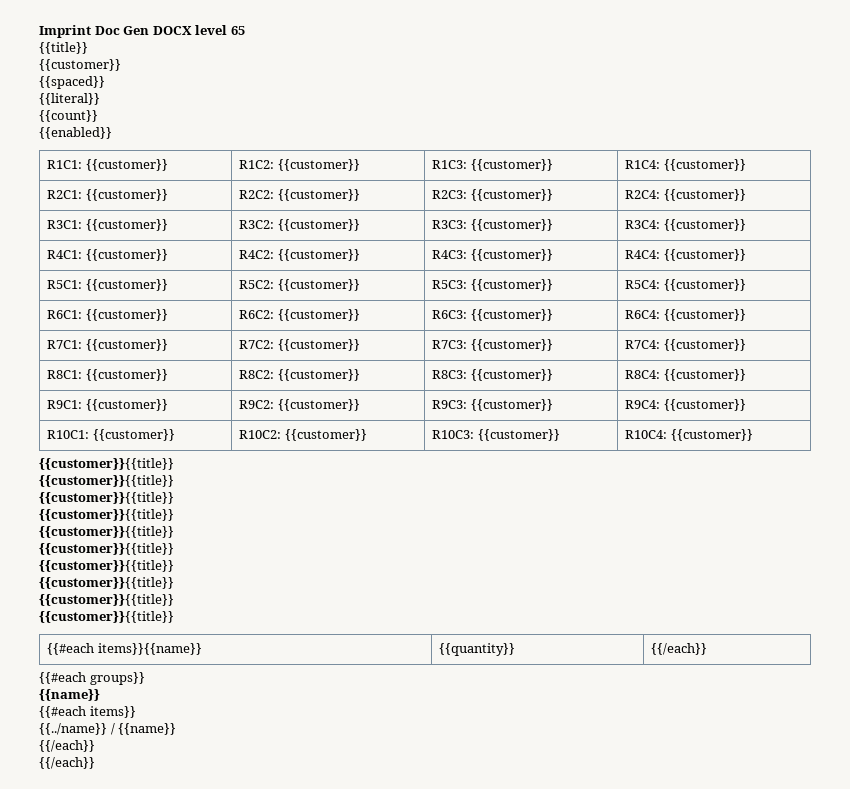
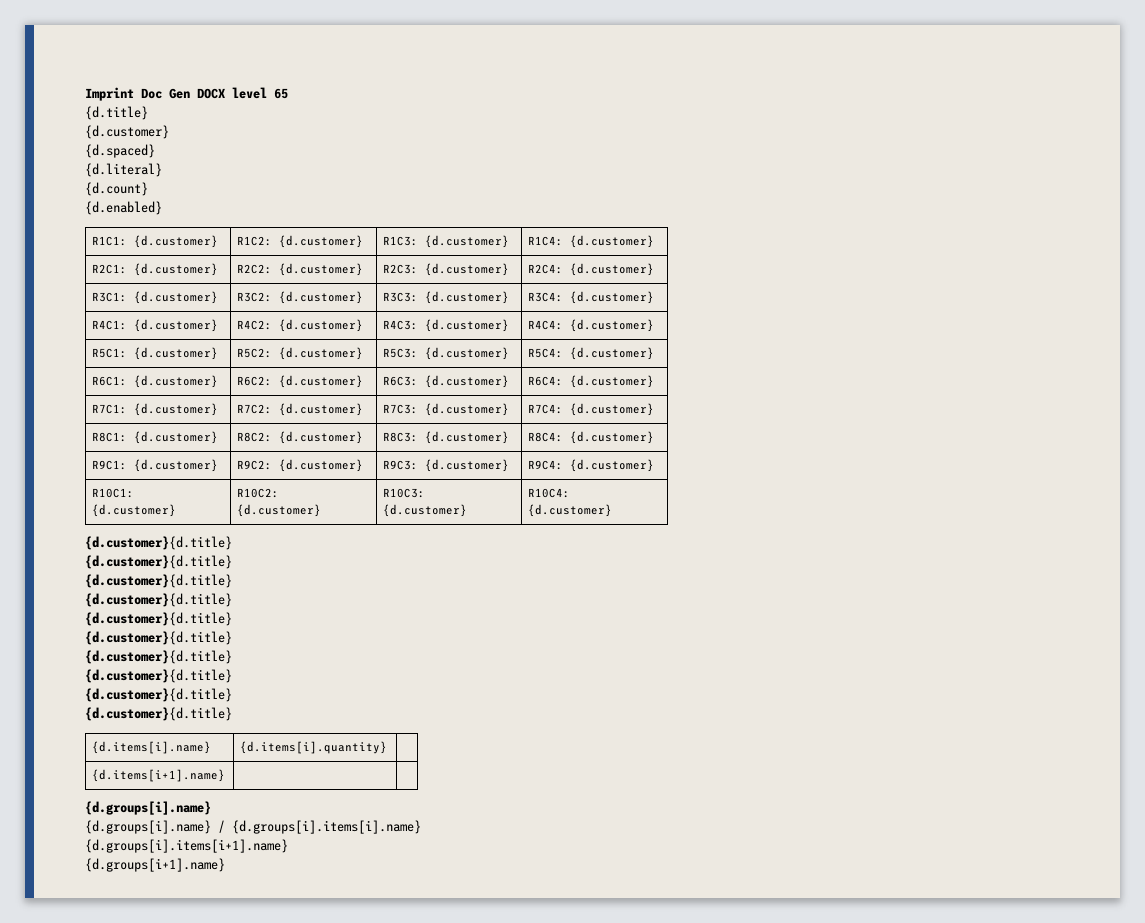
- {{title}}
- {{customer}}
- {{spaced}}
- {{literal}}
- {{count}}
- {{enabled}}
+ {d.title}
+ {d.customer}
+ {d.spaced}
+ {d.literal}
+ {d.count}
+ {d.enabled}
- R1C1: {{customer}} | R1C2: {{customer}} | R1C3: {{customer}} | R1C4: {{customer}}
+ R1C1: {d.customer} | R1C2: {d.customer} | R1C3: {d.customer} | R1C4: {d.customer}
- R2C1: {{customer}} | R2C2: {{customer}} | R2C3: {{customer}} | R2C4: {{customer}}
+ R2C1: {d.customer} | R2C2: {d.customer} | R2C3: {d.customer} | R2C4: {d.customer}
- R3C1: {{customer}} | R3C2: {{customer}} | R3C3: {{customer}} | R3C4: {{customer}}
+ R3C1: {d.customer} | R3C2: {d.customer} | R3C3: {d.customer} | R3C4: {d.customer}
- R4C1: {{customer}} | R4C2: {{customer}} | R4C3: {{customer}} | R4C4: {{customer}}
+ R4C1: {d.customer} | R4C2: {d.customer} | R4C3: {d.customer} | R4C4: {d.customer}
- R5C1: {{customer}} | R5C2: {{customer}} | R5C3: {{customer}} | R5C4: {{customer}}
+ R5C1: {d.customer} | R5C2: {d.customer} | R5C3: {d.customer} | R5C4: {d.customer}
- R6C1: {{customer}} | R6C2: {{customer}} | R6C3: {{customer}} | R6C4: {{customer}}
+ R6C1: {d.customer} | R6C2: {d.customer} | R6C3: {d.customer} | R6C4: {d.customer}
- R7C1: {{customer}} | R7C2: {{customer}} | R7C3: {{customer}} | R7C4: {{customer}}
+ R7C1: {d.customer} | R7C2: {d.customer} | R7C3: {d.customer} | R7C4: {d.customer}
- R8C1: {{customer}} | R8C2: {{customer}} | R8C3: {{customer}} | R8C4: {{customer}}
+ R8C1: {d.customer} | R8C2: {d.customer} | R8C3: {d.customer} | R8C4: {d.customer}
- R9C1: {{customer}} | R9C2: {{customer}} | R9C3: {{customer}} | R9C4: {{customer}}
+ R9C1: {d.customer} | R9C2: {d.customer} | R9C3: {d.customer} | R9C4: {d.customer}
- R10C1: {{customer}} | R10C2: {{customer}} | R10C3: {{customer}} | R10C4: {{customer}}
- {{customer}}{{title}}
- {{customer}}{{title}}
- {{customer}}{{title}}
- {{customer}}{{title}}
- {{customer}}{{title}}
- {{customer}}{{title}}
- {{customer}}{{title}}
- {{customer}}{{title}}
- {{customer}}{{title}}
- {{customer}}{{title}}
- {{#each items}}{{name}} | {{quantity}} | {{/each}}
- {{#each groups}}
- {{name}}
- {{#each items}}
- {{../name}} / {{name}}
- {{/each}}
- {{/each}}
+ R10C1: {d.customer} | R10C2: {d.customer} | R10C3: {d.customer} | R10C4: {d.customer}
+ {d.customer}{d.title}
+ {d.customer}{d.title}
+ {d.customer}{d.title}
+ {d.customer}{d.title}
+ {d.customer}{d.title}
+ {d.customer}{d.title}
+ {d.customer}{d.title}
+ {d.customer}{d.title}
+ {d.customer}{d.title}
+ {d.customer}{d.title}
+ {d.items[i].name} | {d.items[i].quantity} |
+ {d.items[i+1].name} | |
+ {d.groups[i].name}
+ {d.groups[i].name} / {d.groups[i].items[i].name}
+ {d.groups[i].items[i+1].name}
+ {d.groups[i+1].name}

